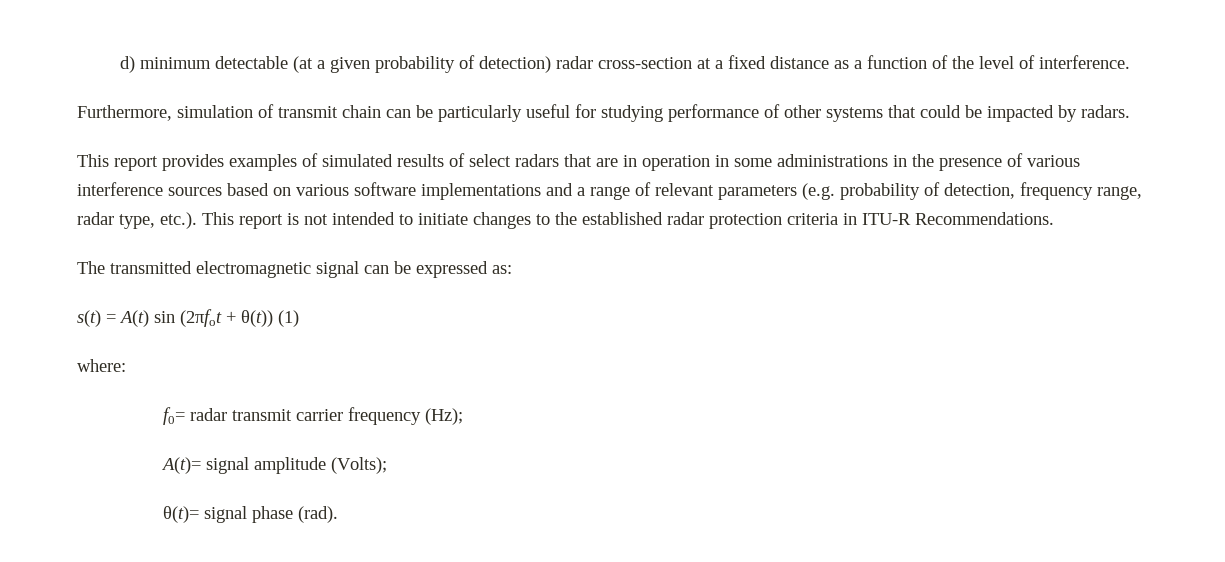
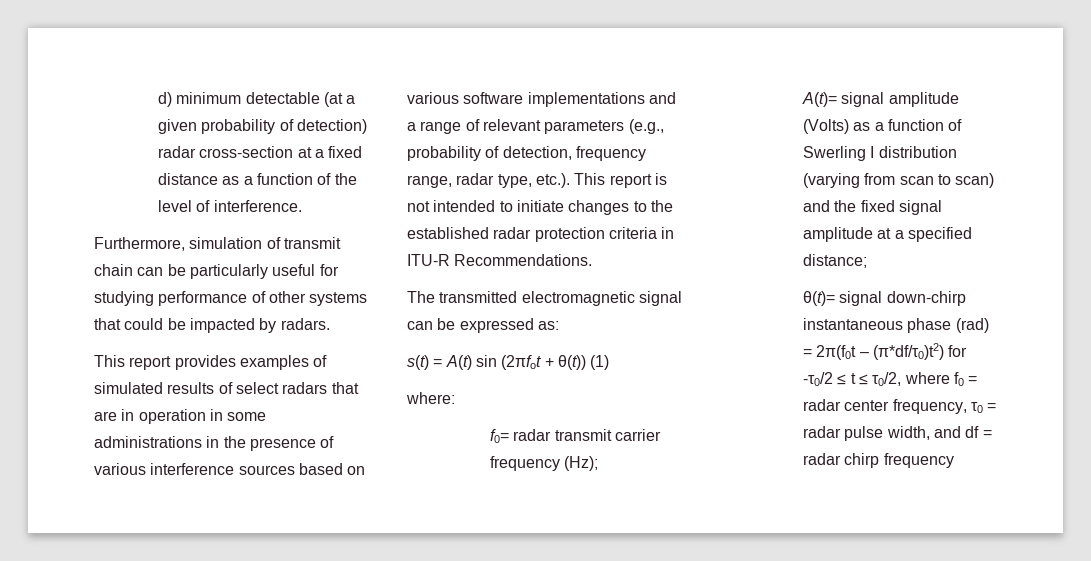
- This report provides examples of simulated results of select radars that are in operation in some administrations in the presence of various interference sources based on various software implementations and a range of relevant parameters (e.g. probability of detection, frequency range, radar type, etc.). This report is not intended to initiate changes to the established radar protection criteria in ITU-R Recommendations.
+ This report provides examples of simulated results of select radars that are in operation in some administrations in the presence of various interference sources based on various software implementations and a range of relevant parameters (e.g., probability of detection, frequency range, radar type, etc.). This report is not intended to initiate changes to the established radar protection criteria in ITU-R Recommendations.
- A(t)= signal amplitude (Volts);
- θ(t)= signal phase (rad).
+ A(t)= signal amplitude (Volts) as a function of Swerling I distribution (varying from scan to scan) and the fixed signal amplitude at a specified distance;
+ θ(t)= signal down-chirp instantaneous phase (rad) = 2π(f0t – (π*df/τ0)t2) for -τ0/2 ≤ t ≤ τ0/2, where f0 = radar center frequency, τ0 = radar pulse width, and df = radar chirp frequency

